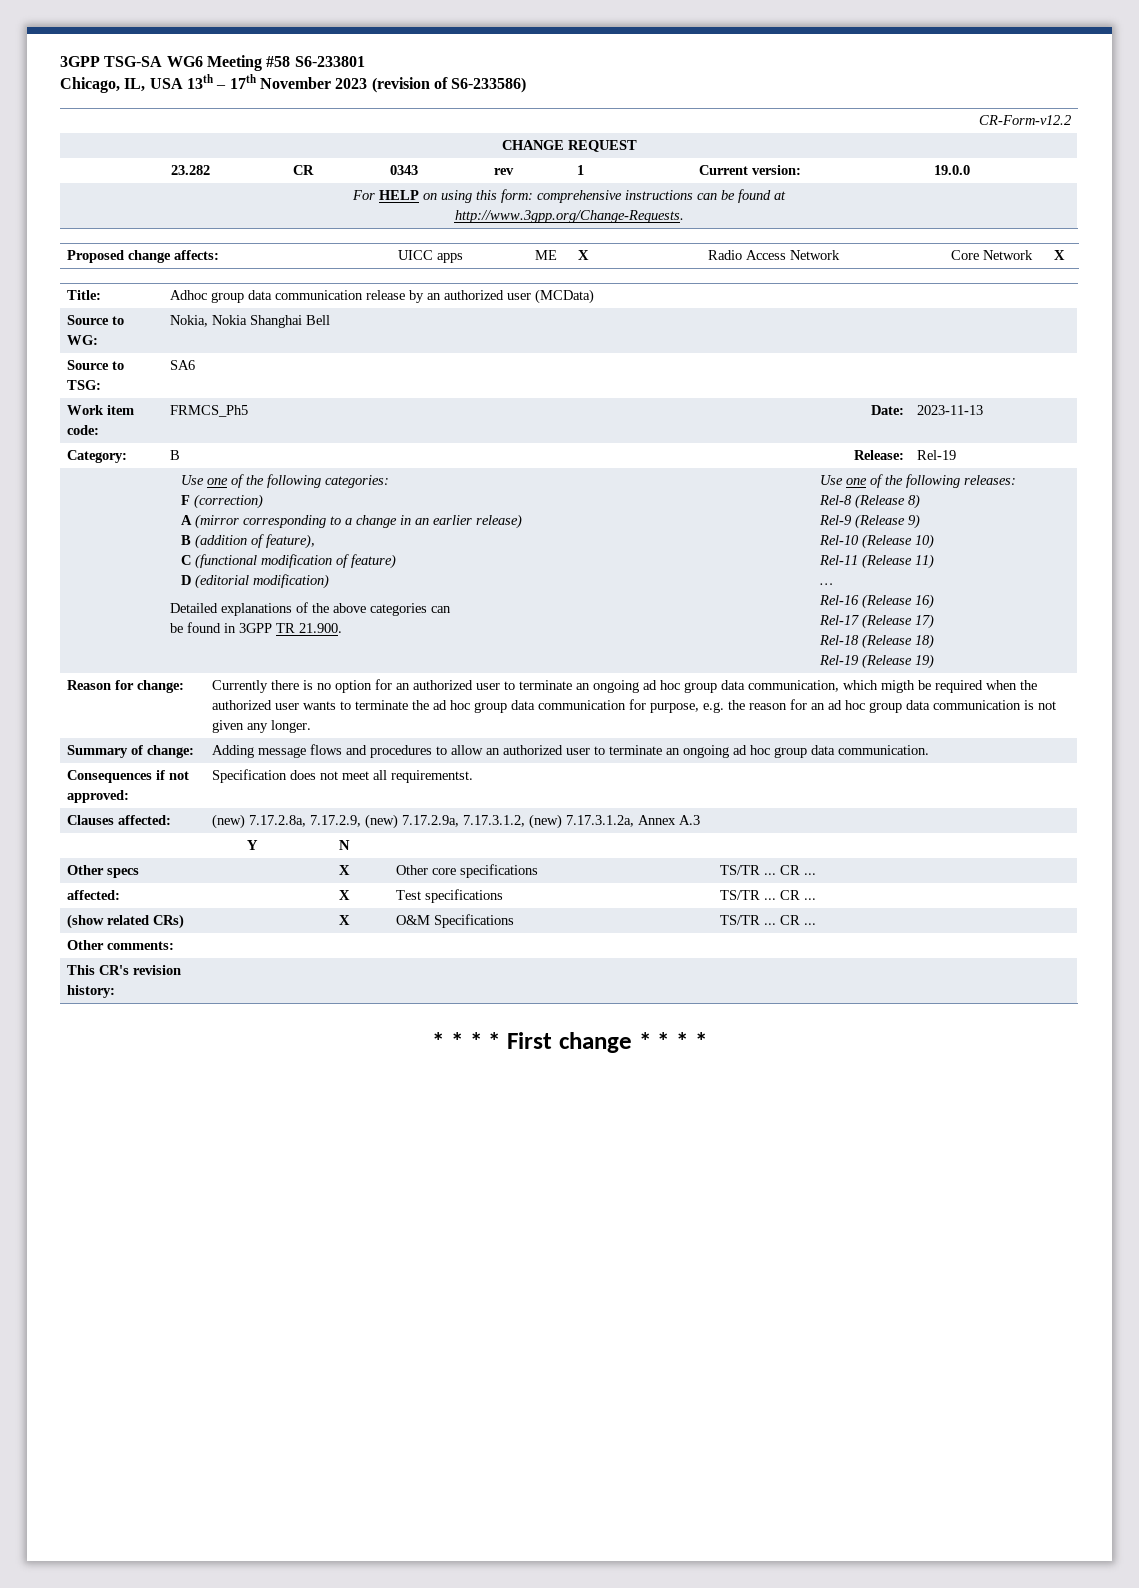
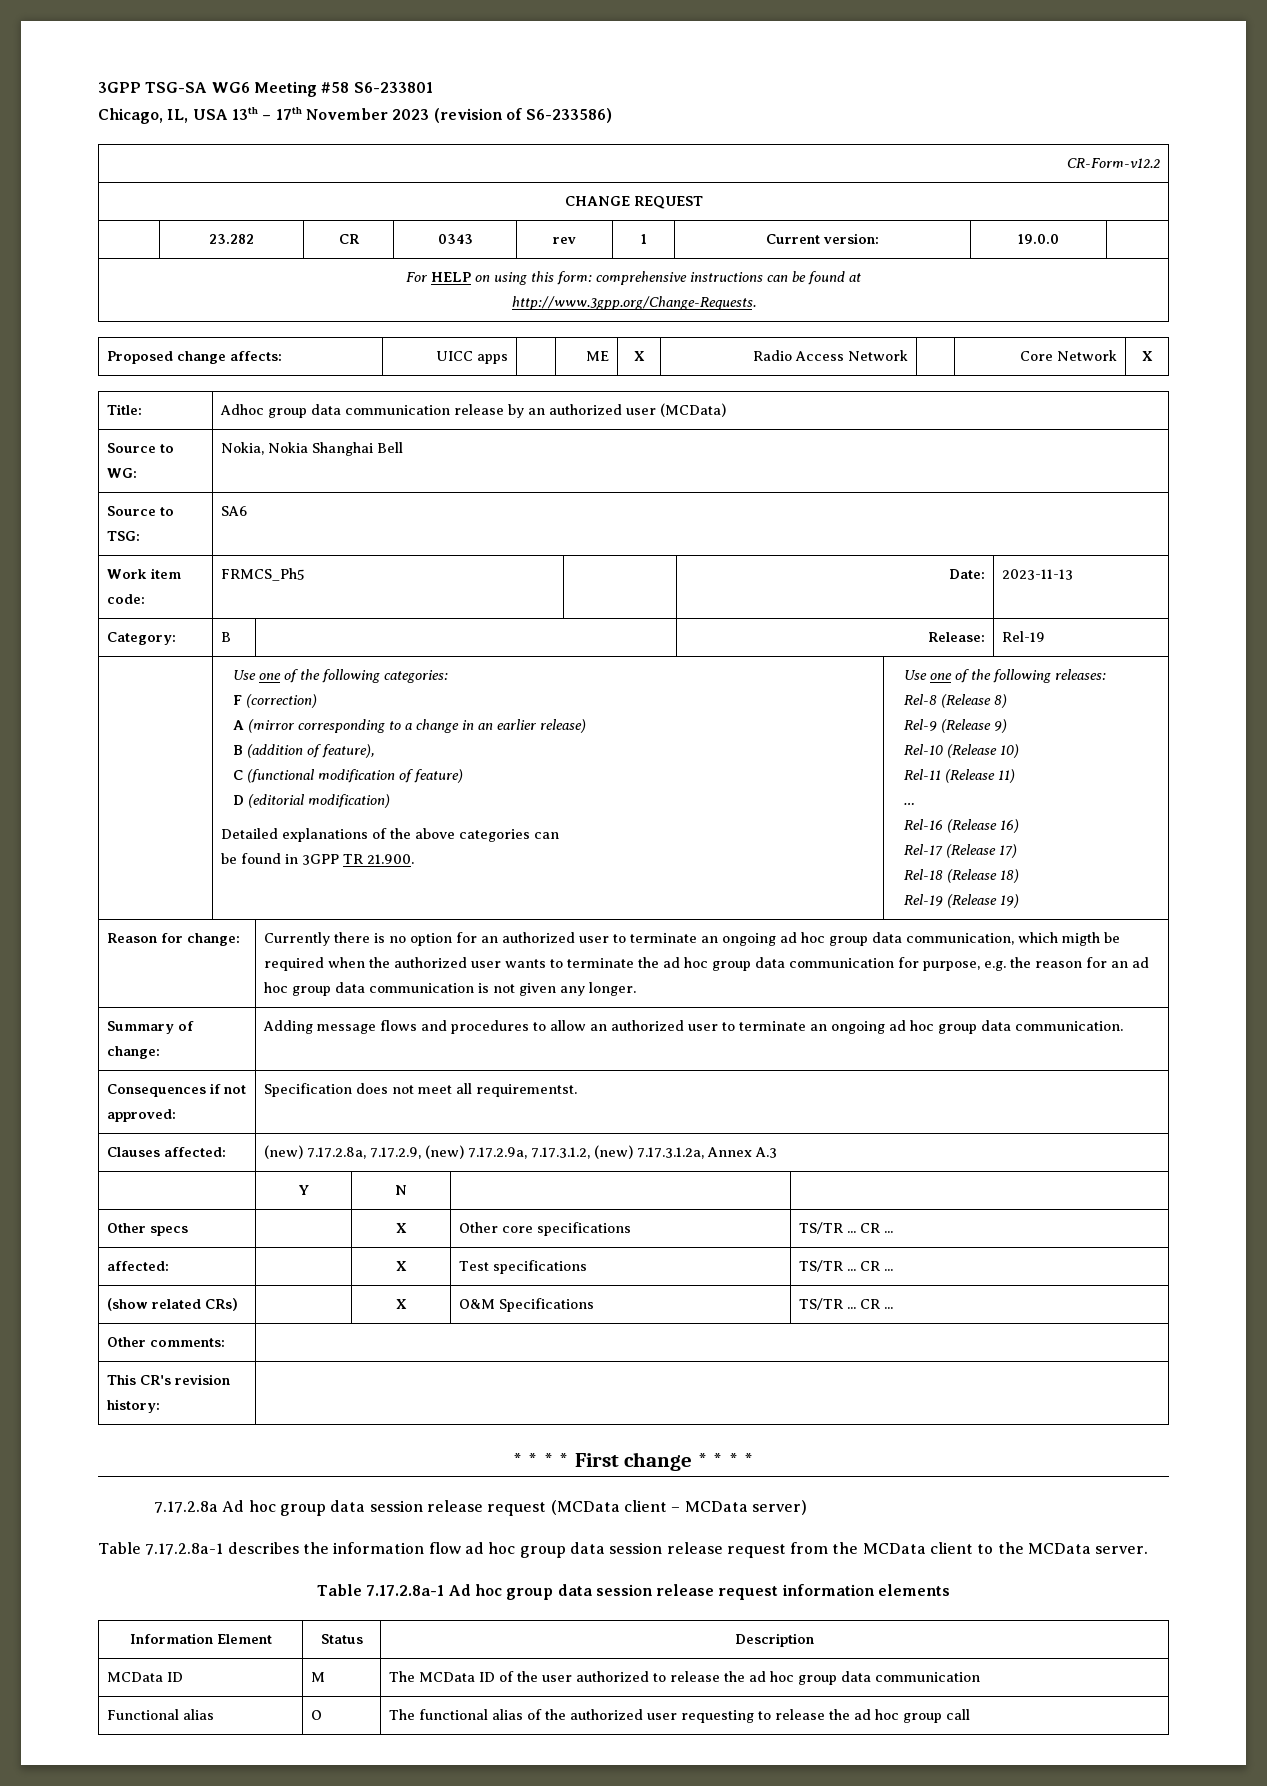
+ 7.17.2.8a Ad hoc group data session release request (MCData client – MCData server)
+ Table 7.17.2.8a-1 describes the information flow ad hoc group data session release request from the MCData client to the MCData server.
+ Table 7.17.2.8a-1 Ad hoc group data session release request information elements
+ Information Element | Status | Description
+ MCData ID | M | The MCData ID of the user authorized to release the ad hoc group data communication
+ Functional alias | O | The functional alias of the authorized user requesting to release the ad hoc group call

